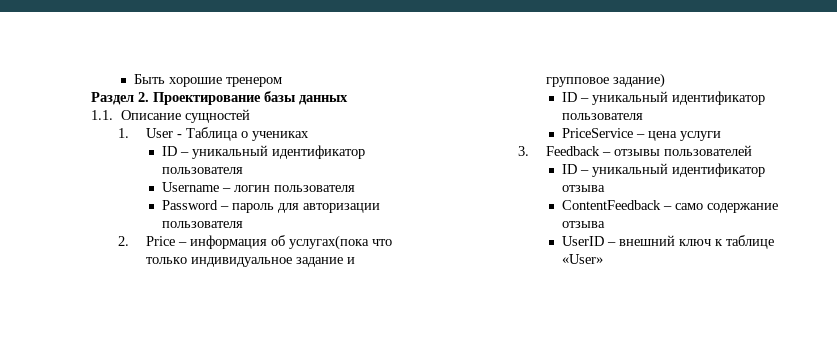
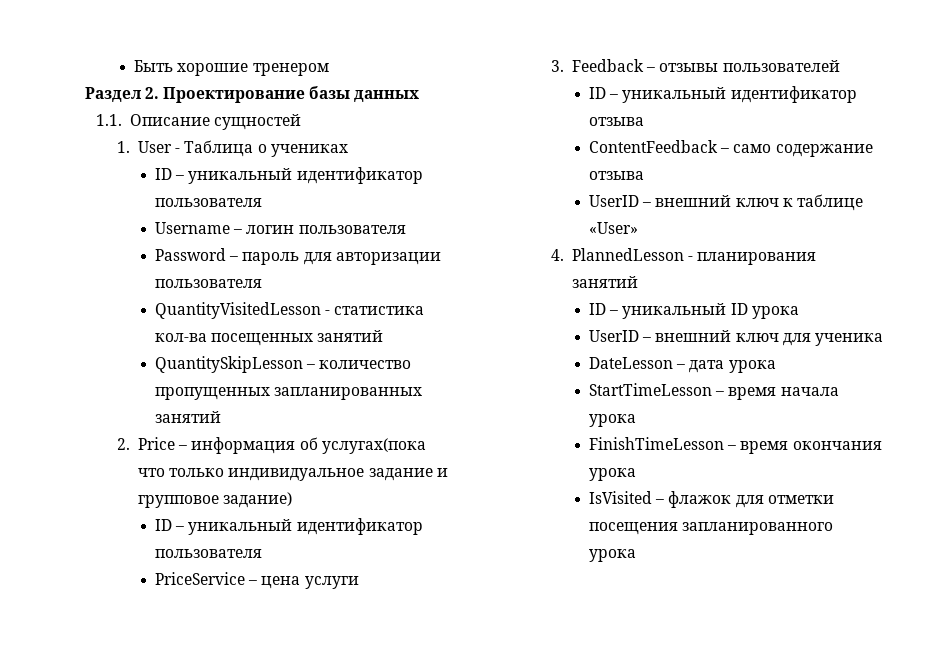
+ QuantityVisitedLesson - статистика кол-ва посещенных занятий
+ QuantitySkipLesson – количество пропущенных запланированных занятий
+ 4. PlannedLesson - планирования занятий
+ ID – уникальный ID урока
+ UserID – внешний ключ для ученика
+ DateLesson – дата урока
+ StartTimeLesson – время начала урока
+ FinishTimeLesson – время окончания урока
+ IsVisited – флажок для отметки посещения запланированного урока

